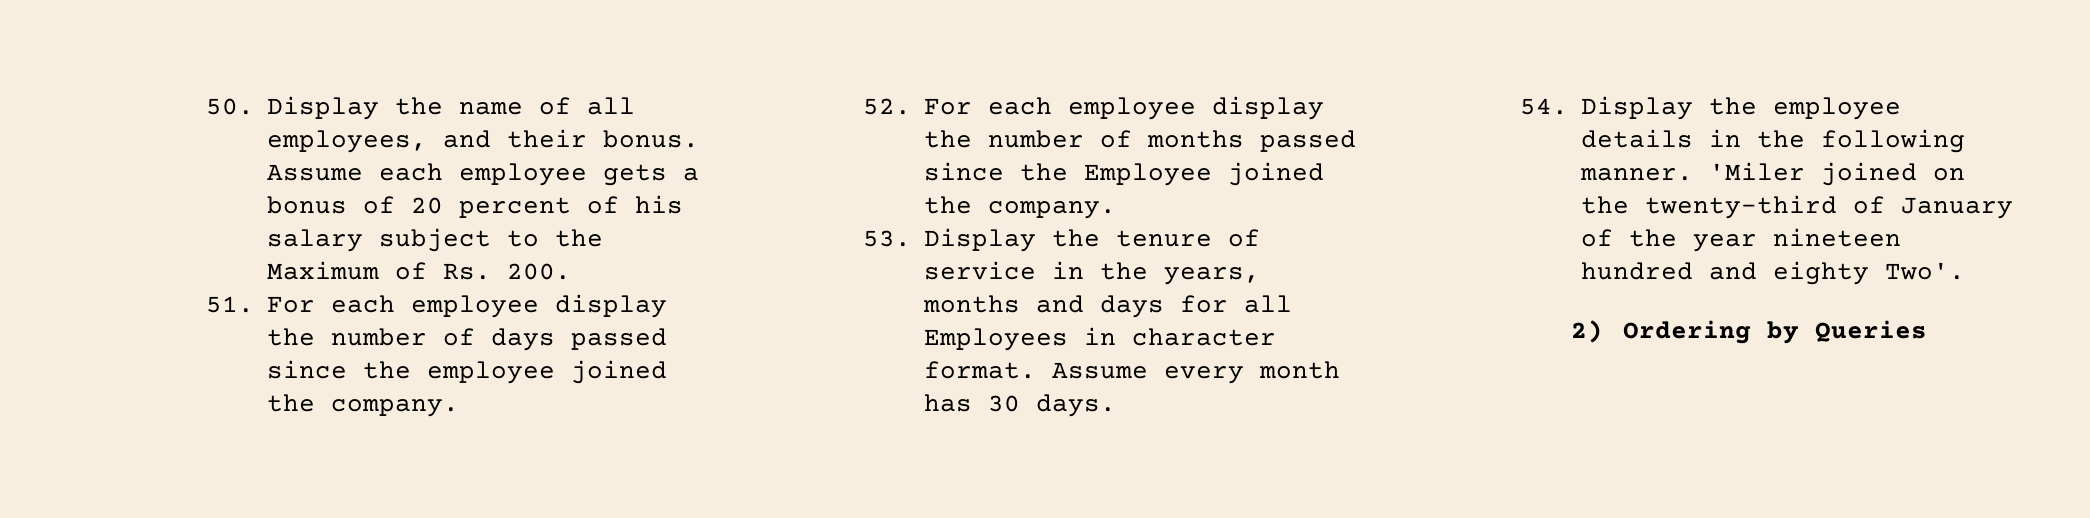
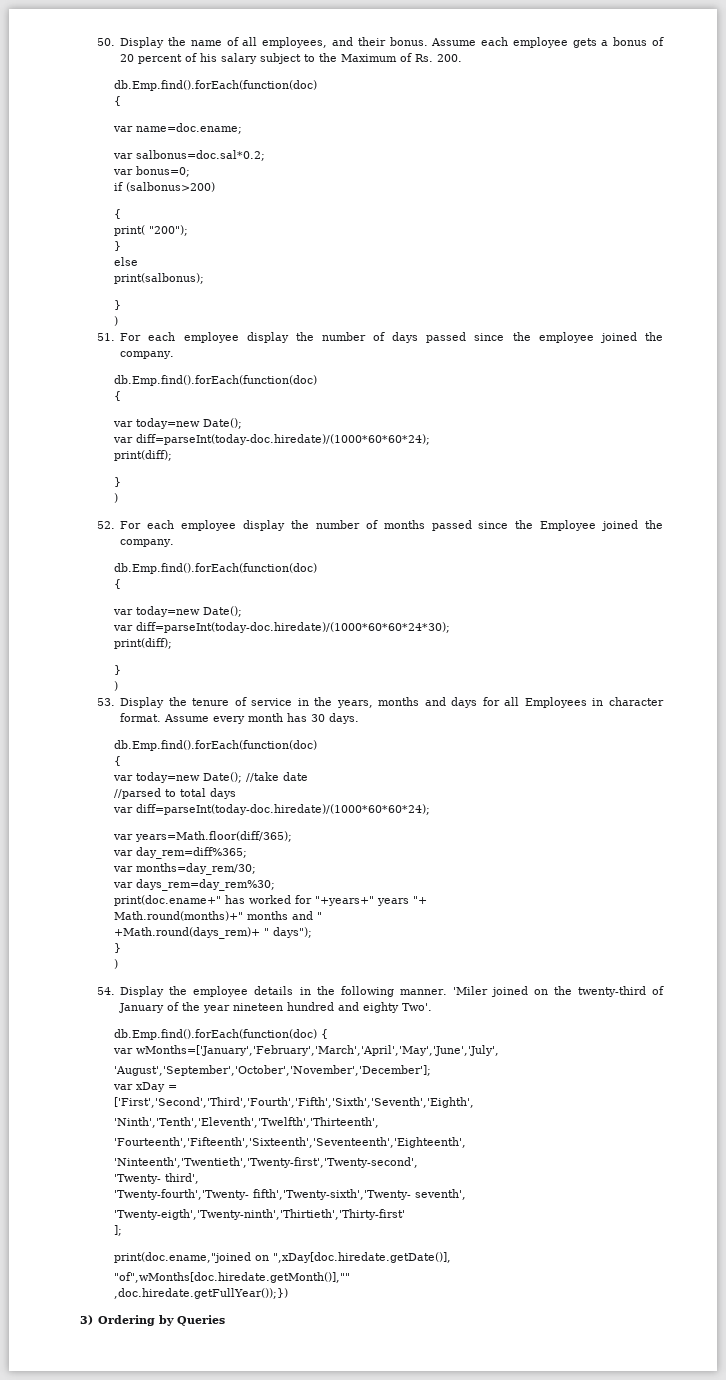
  Assume each employee gets a bonus of 20 percent of his salary subject to the Maximum of Rs. 200.
+ db.Emp.find().forEach(function(doc)
+ {
+ var name=doc.ename;
+ var salbonus=doc.sal*0.2;
+ var bonus=0;
+ if (salbonus>200)
+ {
+ print( "200");
+ }
+ else
+ print(salbonus);
+ }
+ )
  51. For each employee display the number of days passed since the employee joined the company.
+ db.Emp.find().forEach(function(doc)
+ {
+ var today=new Date();
+ var diff=parseInt(today-doc.hiredate)/(1000*60*60*24);
+ print(diff);
+ }
+ )
  52. For each employee display the number of months passed since the Employee joined the company.
+ db.Emp.find().forEach(function(doc)
+ {
+ var today=new Date();
+ var diff=parseInt(today-doc.hiredate)/(1000*60*60*24*30);
+ print(diff);
+ }
+ )
  Assume every month has 30 days.
+ db.Emp.find().forEach(function(doc)
+ {
+ var today=new Date(); //take date
+ //parsed to total days
+ var diff=parseInt(today-doc.hiredate)/(1000*60*60*24);
+ var years=Math.floor(diff/365);
+ var day_rem=diff%365;
+ var months=day_rem/30;
+ var days_rem=day_rem%30;
+ print(doc.ename+" has worked for "+years+" years "+
+ Math.round(months)+" months and "
+ +Math.round(days_rem)+ " days");
+ }
+ )
- 2) Ordering by Queries
+ db.Emp.find().forEach(function(doc) {
+ var wMonths=['January','February','March','April','May','June','July',
+ 'August','September','October','November','December'];
+ var xDay =
+ ['First','Second','Third','Fourth','Fifth','Sixth','Seventh','Eighth',
+ 'Ninth','Tenth','Eleventh','Twelfth','Thirteenth',
+ 'Fourteenth','Fifteenth','Sixteenth','Seventeenth','Eighteenth',
+ 'Ninteenth','Twentieth','Twenty-first','Twenty-second',
+ 'Twenty- third',
+ 'Twenty-fourth','Twenty- fifth','Twenty-sixth','Twenty- seventh',
+ 'Twenty-eigth','Twenty-ninth','Thirtieth','Thirty-first'
+ ];
+ print(doc.ename,"joined on ",xDay[doc.hiredate.getDate()],
+ "of",wMonths[doc.hiredate.getMonth()],""
+ ,doc.hiredate.getFullYear());})
+ 3) Ordering by Queries

